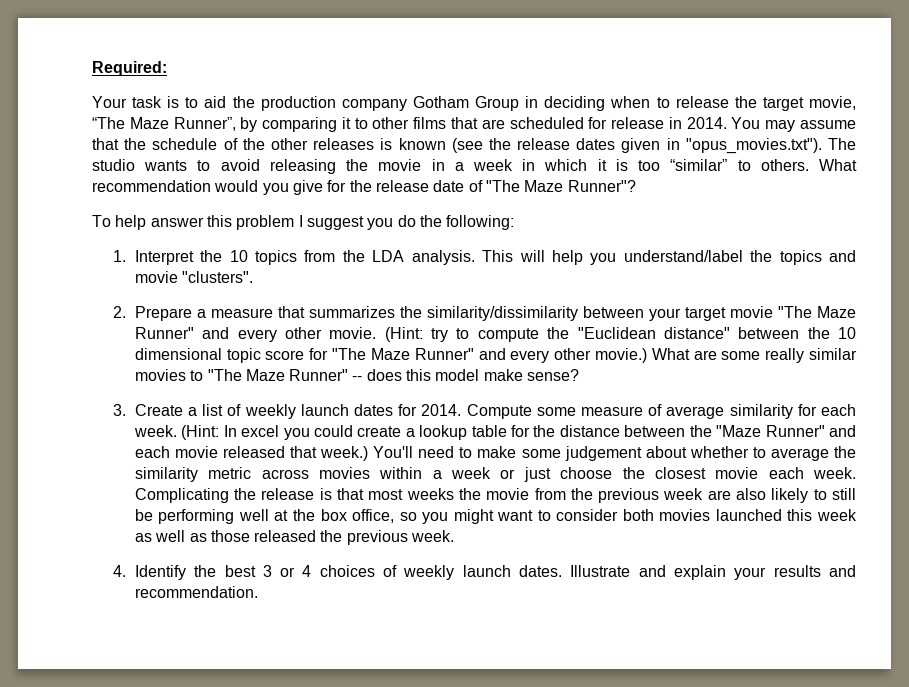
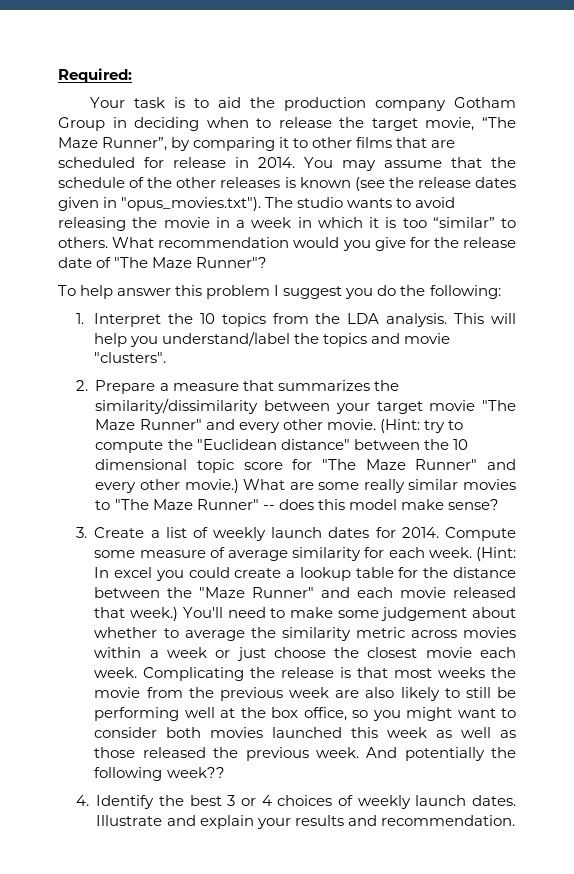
+ And potentially the following week??

